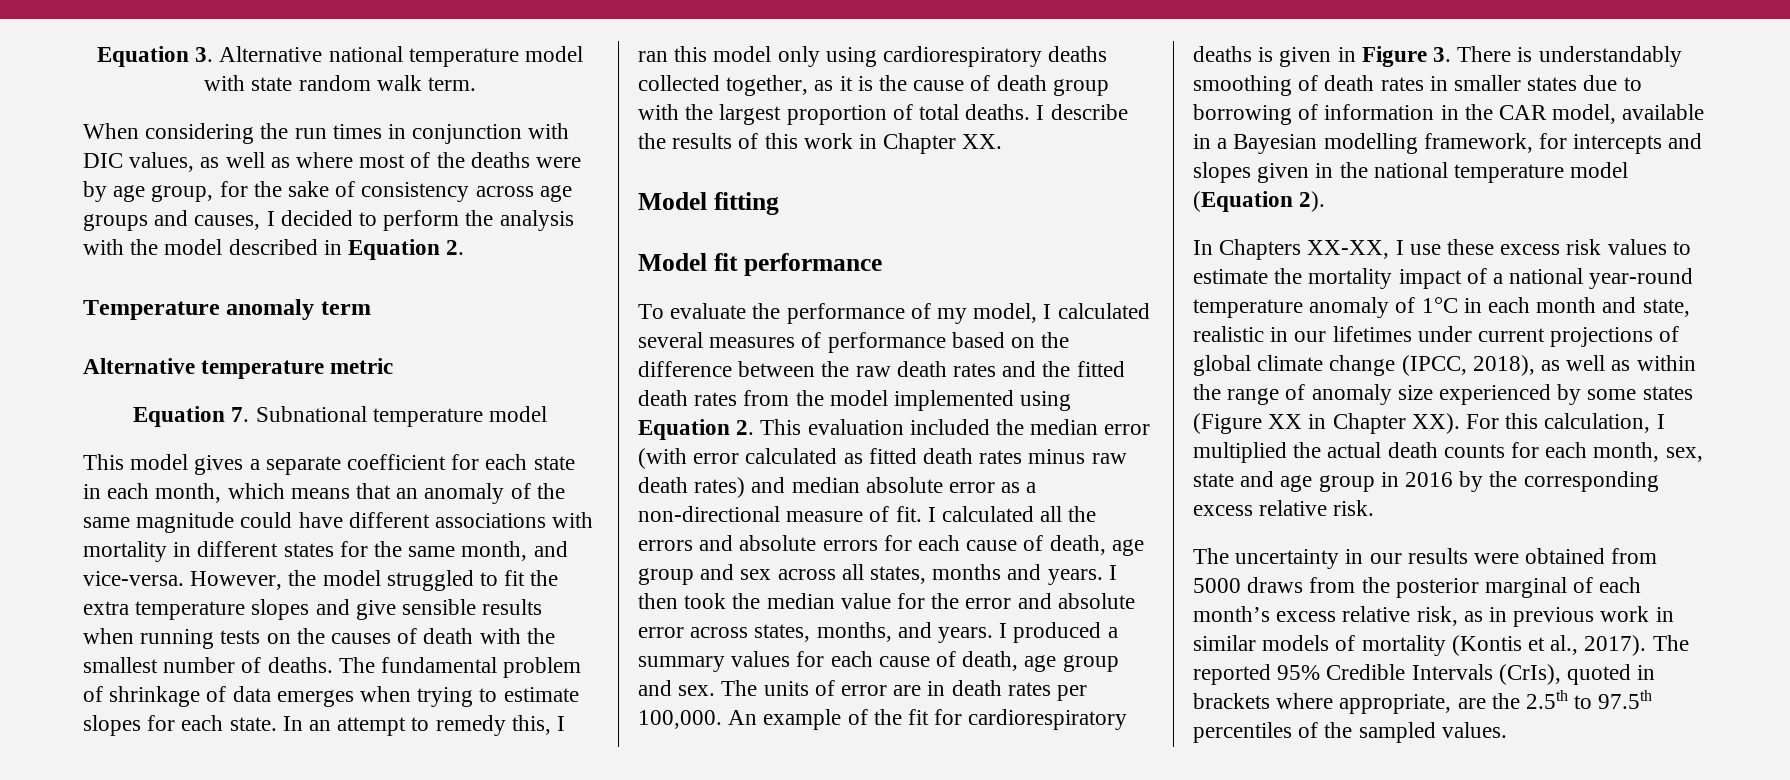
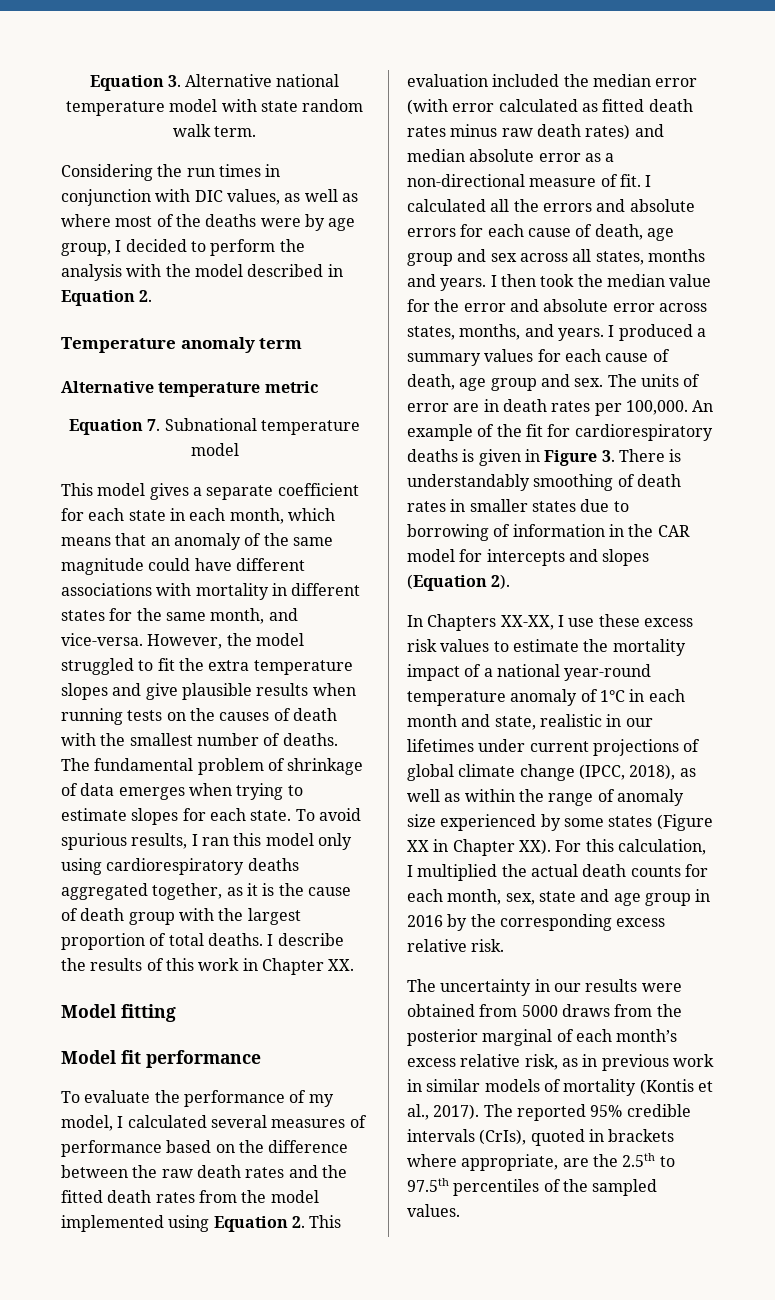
- When considering the run times in conjunction with DIC values, as well as where most of the deaths were by age group, for the sake of consistency across age groups and causes, I decided to perform the analysis with the model described in Equation 2.
+ Considering the run times in conjunction with DIC values, as well as where most of the deaths were by age group, I decided to perform the analysis with the model described in Equation 2.
- However, the model struggled to fit the extra temperature slopes and give sensible results when running tests on the causes of death with the smallest number of deaths.
+ However, the model struggled to fit the extra temperature slopes and give plausible results when running tests on the causes of death with the smallest number of deaths.
- In an attempt to remedy this, I ran this model only using cardiorespiratory deaths collected together, as it is the cause of death group with the largest proportion of total deaths.
+ To avoid spurious results, I ran this model only using cardiorespiratory deaths aggregated together, as it is the cause of death group with the largest proportion of total deaths.
- An example of the fit for cardiorespiratory deaths is given in Figure 3. There is understandably smoothing of death rates in smaller states due to borrowing of information in the CAR model, available in a Bayesian modelling framework, for intercepts and slopes given in the national temperature model (Equation 2).
+ An example of the fit for cardiorespiratory deaths is given in Figure 3. There is understandably smoothing of death rates in smaller states due to borrowing of information in the CAR model for intercepts and slopes (Equation 2).
- The reported 95% Credible Intervals (CrIs), quoted in brackets where appropriate, are the 2.5th to 97.5th percentiles of the sampled values.
+ The reported 95% credible intervals (CrIs), quoted in brackets where appropriate, are the 2.5th to 97.5th percentiles of the sampled values.

